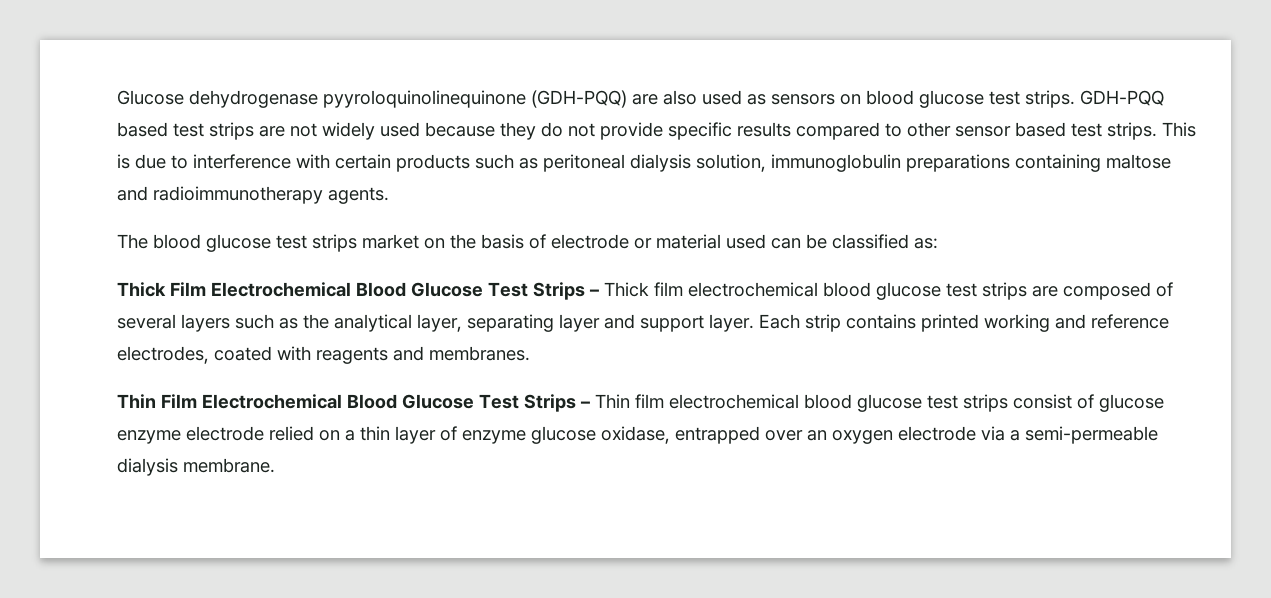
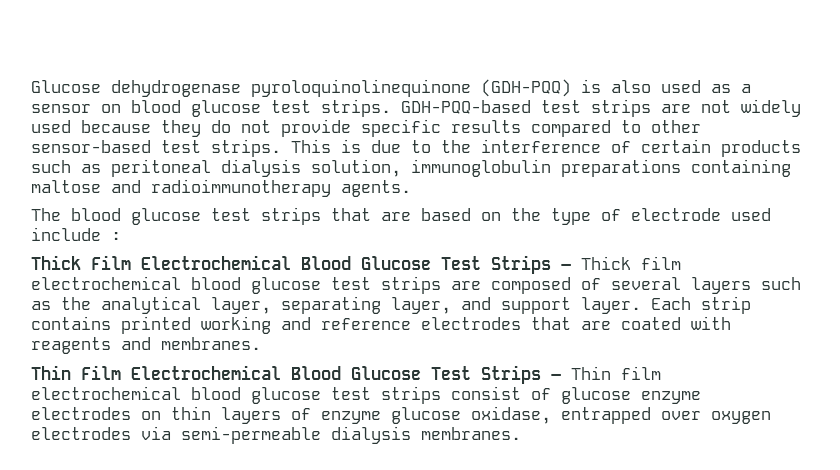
- Glucose dehydrogenase pyyroloquinolinequinone (GDH-PQQ) are also used as sensors on blood glucose test strips.
+ Glucose dehydrogenase pyroloquinolinequinone (GDH-PQQ) is also used as a sensor on blood glucose test strips.
- GDH-PQQ based test strips are not widely used because they do not provide specific results compared to other sensor based test strips.
+ GDH-PQQ-based test strips are not widely used because they do not provide specific results compared to other sensor-based test strips.
- This is due to interference with certain products such as peritoneal dialysis solution, immunoglobulin preparations containing maltose and radioimmunotherapy agents.
+ This is due to the interference of certain products such as peritoneal dialysis solution, immunoglobulin preparations containing maltose and radioimmunotherapy agents.
- The blood glucose test strips market on the basis of electrode or material used can be classified as:
+ The blood glucose test strips that are based on the type of electrode used include :
- Thick Film Electrochemical Blood Glucose Test Strips – Thick film electrochemical blood glucose test strips are composed of several layers such as the analytical layer, separating layer and support layer.
+ Thick Film Electrochemical Blood Glucose Test Strips – Thick film electrochemical blood glucose test strips are composed of several layers such as the analytical layer, separating layer, and support layer.
- Each strip contains printed working and reference electrodes, coated with reagents and membranes.
+ Each strip contains printed working and reference electrodes that are coated with reagents and membranes.
- Thin Film Electrochemical Blood Glucose Test Strips – Thin film electrochemical blood glucose test strips consist of glucose enzyme electrode relied on a thin layer of enzyme glucose oxidase, entrapped over an oxygen electrode via a semi-permeable dialysis membrane.
+ Thin Film Electrochemical Blood Glucose Test Strips – Thin film electrochemical blood glucose test strips consist of glucose enzyme electrodes on thin layers of enzyme glucose oxidase, entrapped over oxygen electrodes via semi-permeable dialysis membranes.

